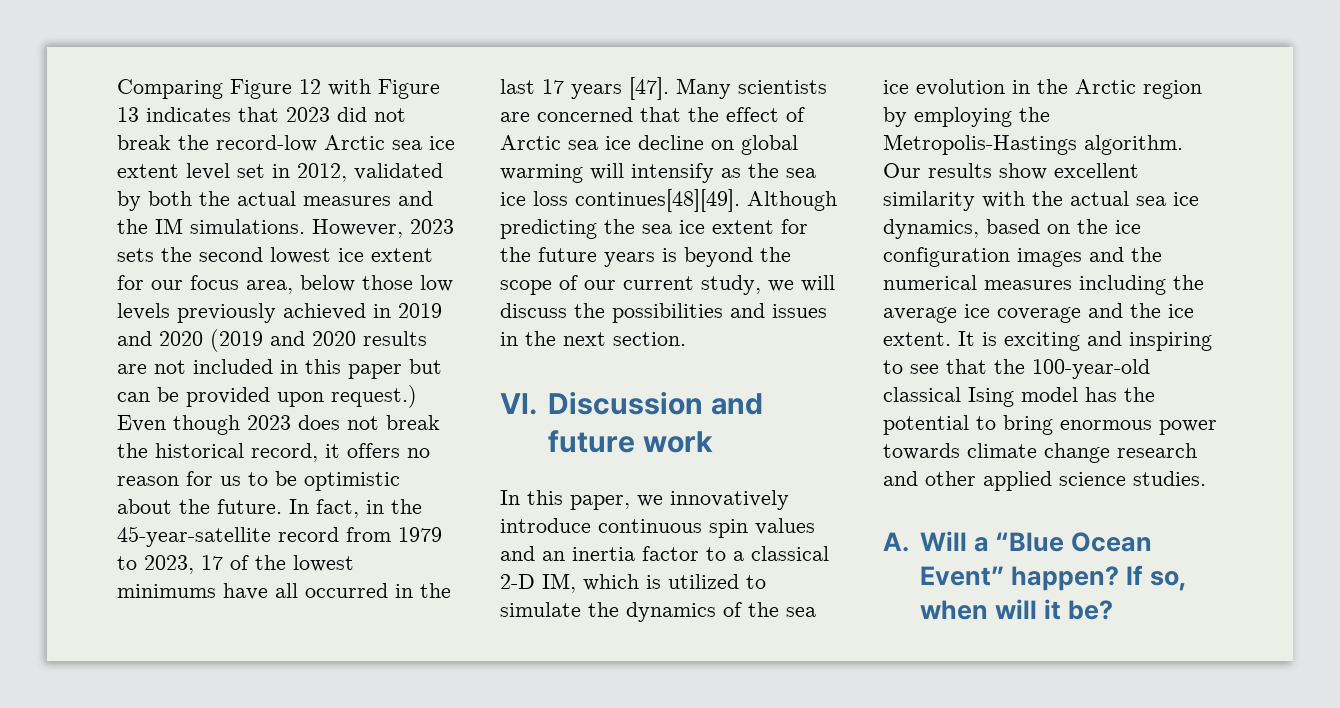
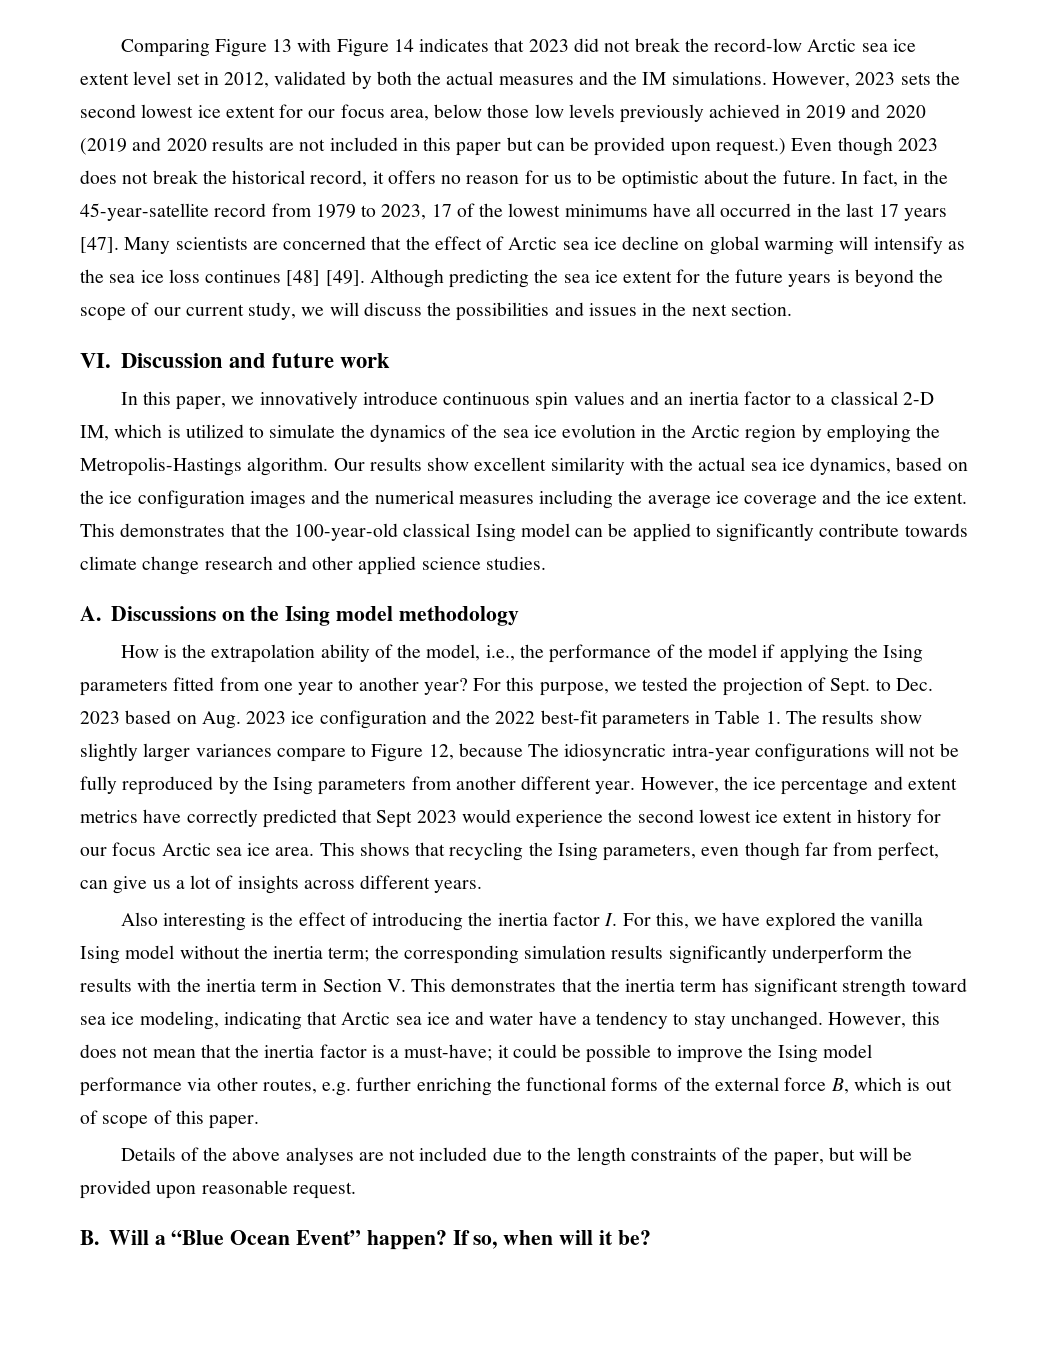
- Comparing Figure 12 with Figure 13 indicates that 2023 did not break the record-low Arctic sea ice extent level set in 2012, validated by both the actual measures and the IM simulations.
+ Comparing Figure 13 with Figure 14 indicates that 2023 did not break the record-low Arctic sea ice extent level set in 2012, validated by both the actual measures and the IM simulations.
- Many scientists are concerned that the effect of Arctic sea ice decline on global warming will intensify as the sea ice loss continues[48][49].
+ Many scientists are concerned that the effect of Arctic sea ice decline on global warming will intensify as the sea ice loss continues [48] [49].
- It is exciting and inspiring to see that the 100-year-old classical Ising model has the potential to bring enormous power towards climate change research and other applied science studies.
+ This demonstrates that the 100-year-old classical Ising model can be applied to significantly contribute towards climate change research and other applied science studies.
- A. Will a “Blue Ocean Event” happen?
+ A. Discussions on the Ising model methodology
+ How is the extrapolation ability of the model, i.e., the performance of the model if applying the Ising parameters fitted from one year to another year? For this purpose, we tested the projection of Sept. to Dec. 2023 based on Aug. 2023 ice configuration and the 2022 best-fit parameters in Table 1. The results show slightly larger variances compare to Figure 12, because The idiosyncratic intra-year configurations will not be fully reproduced by the Ising parameters from another different year. However, the ice percentage and extent metrics have correctly predicted that Sept 2023 would experience the second lowest ice extent in history for our focus Arctic sea ice area. This shows that recycling the Ising parameters, even though far from perfect, can give us a lot of insights across different years.
+ Also interesting is the effect of introducing the inertia factor I. For this, we have explored the vanilla Ising model without the inertia term; the corresponding simulation results significantly underperform the results with the inertia term in Section V. This demonstrates that the inertia term has significant strength toward sea ice modeling, indicating that Arctic sea ice and water have a tendency to stay unchanged. However, this does not mean that the inertia factor is a must-have; it could be possible to improve the Ising model performance via other routes, e.g. further enriching the functional forms of the external force B, which is out of scope of this paper.
+ Details of the above analyses are not included due to the length constraints of the paper, but will be provided upon reasonable request.
+ B. Will a “Blue Ocean Event” happen?

